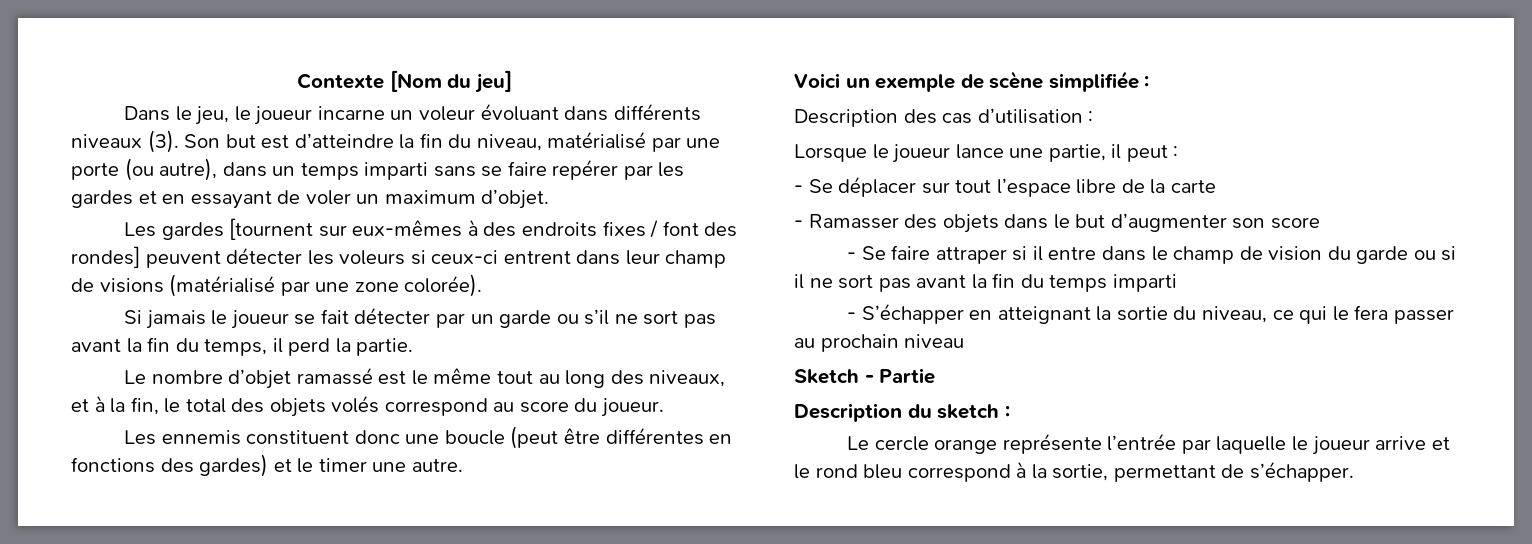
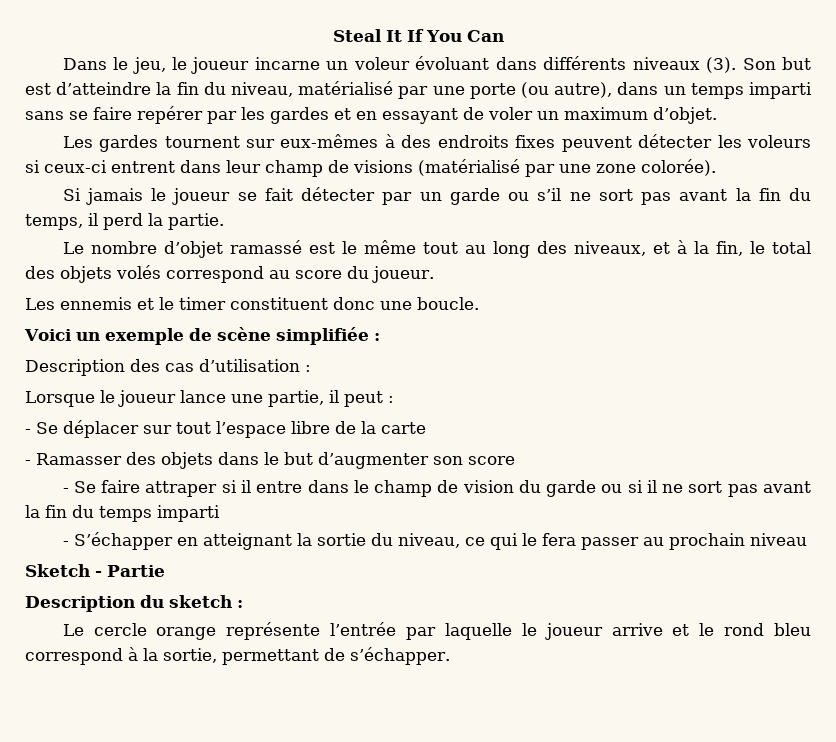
- Contexte [Nom du jeu]
+ Steal It If You Can
- Les gardes [tournent sur eux-mêmes à des endroits fixes / font des rondes] peuvent détecter les voleurs si ceux-ci entrent dans leur champ de visions (matérialisé par une zone colorée).
+ Les gardes tournent sur eux-mêmes à des endroits fixes peuvent détecter les voleurs si ceux-ci entrent dans leur champ de visions (matérialisé par une zone colorée).
- Les ennemis constituent donc une boucle (peut être différentes en fonctions des gardes) et le timer une autre.
+ Les ennemis et le timer constituent donc une boucle.

